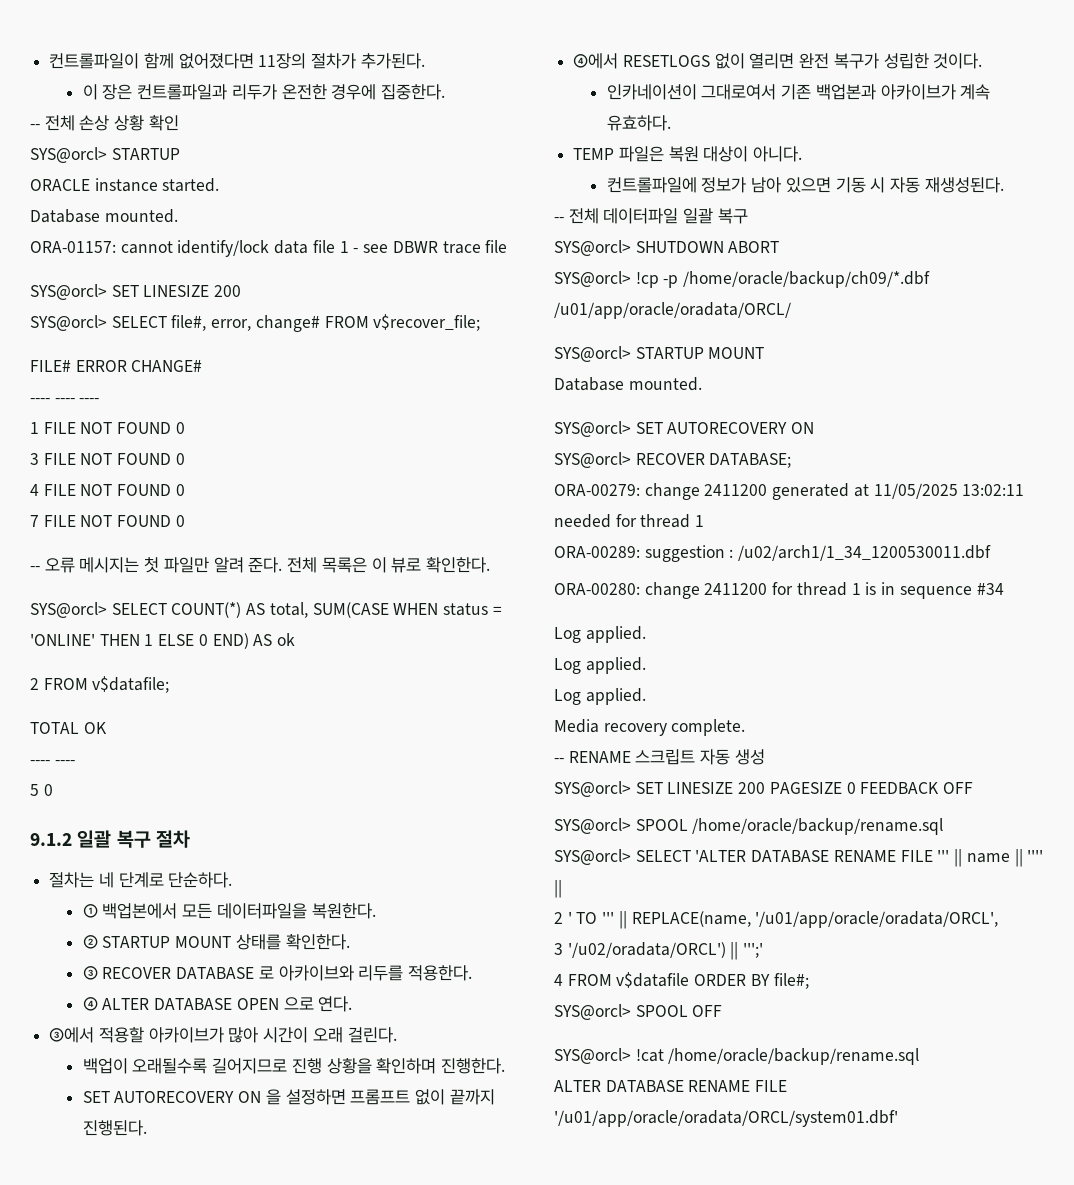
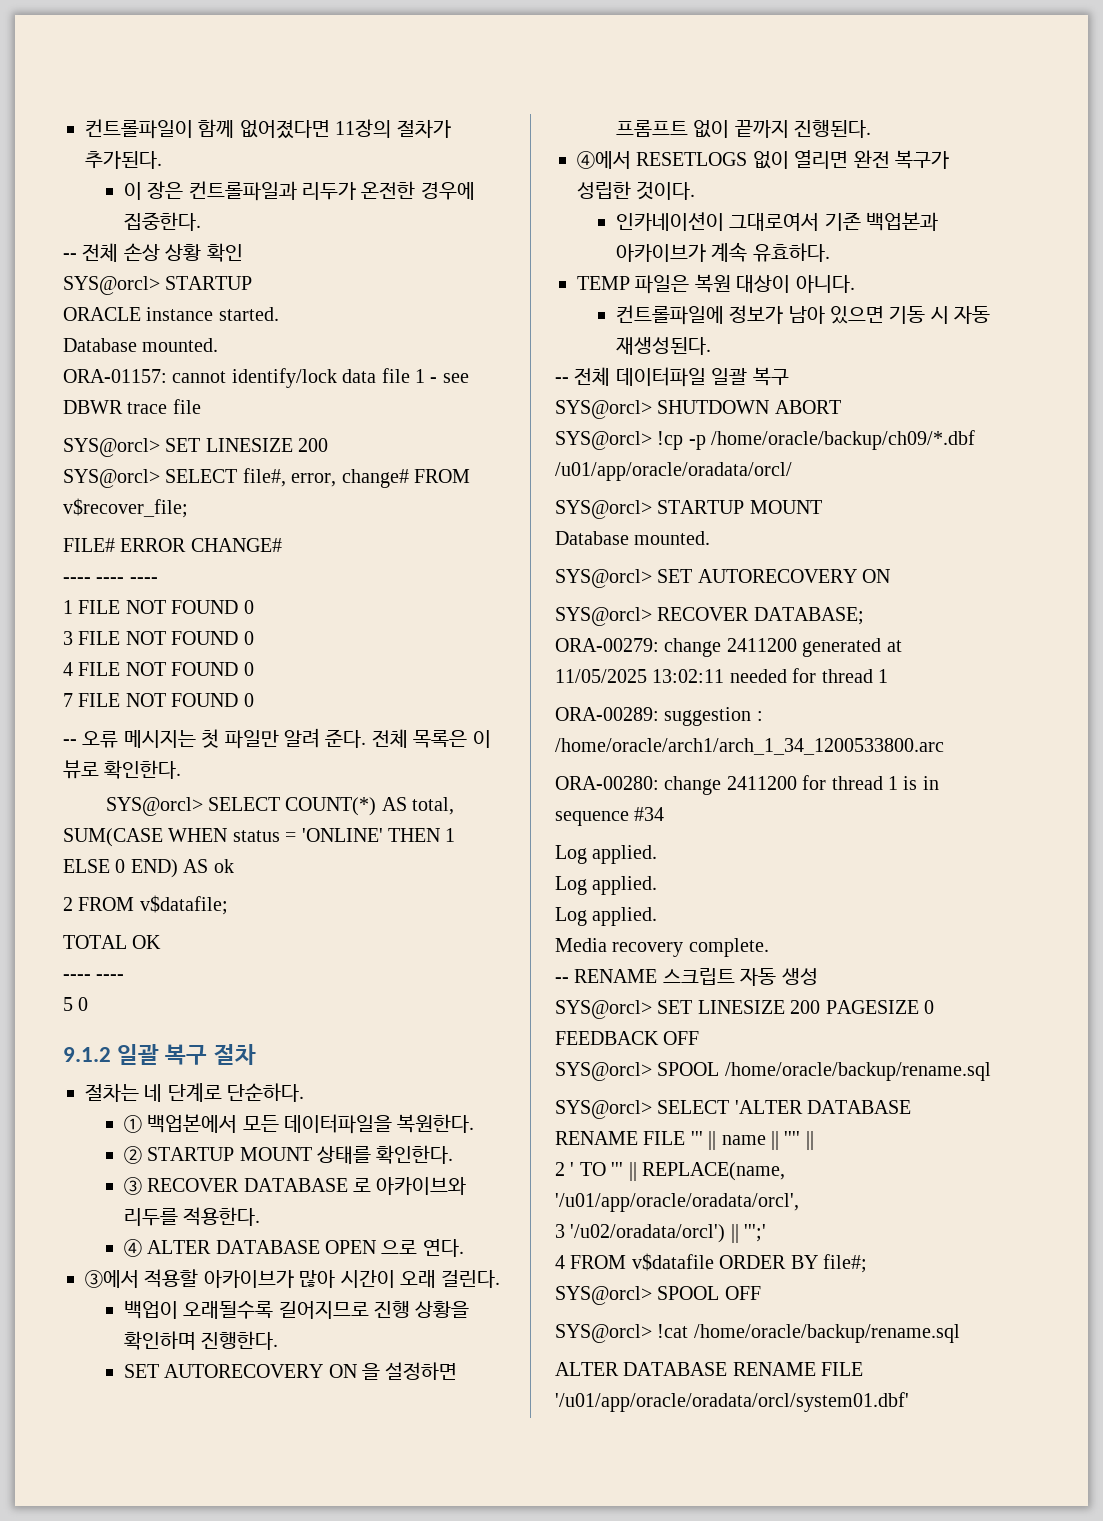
- SYS@orcl> !cp -p /home/oracle/backup/ch09/*.dbf /u01/app/oracle/oradata/ORCL/
+ SYS@orcl> !cp -p /home/oracle/backup/ch09/*.dbf /u01/app/oracle/oradata/orcl/
- ORA-00289: suggestion : /u02/arch1/1_34_1200530011.dbf
+ ORA-00289: suggestion : /home/oracle/arch1/arch_1_34_1200533800.arc
- 2 ' TO ''' || REPLACE(name, '/u01/app/oracle/oradata/ORCL',
- 3 '/u02/oradata/ORCL') || ''';'
+ 2 ' TO ''' || REPLACE(name, '/u01/app/oracle/oradata/orcl',
+ 3 '/u02/oradata/orcl') || ''';'
- ALTER DATABASE RENAME FILE '/u01/app/oracle/oradata/ORCL/system01.dbf'
+ ALTER DATABASE RENAME FILE '/u01/app/oracle/oradata/orcl/system01.dbf'

